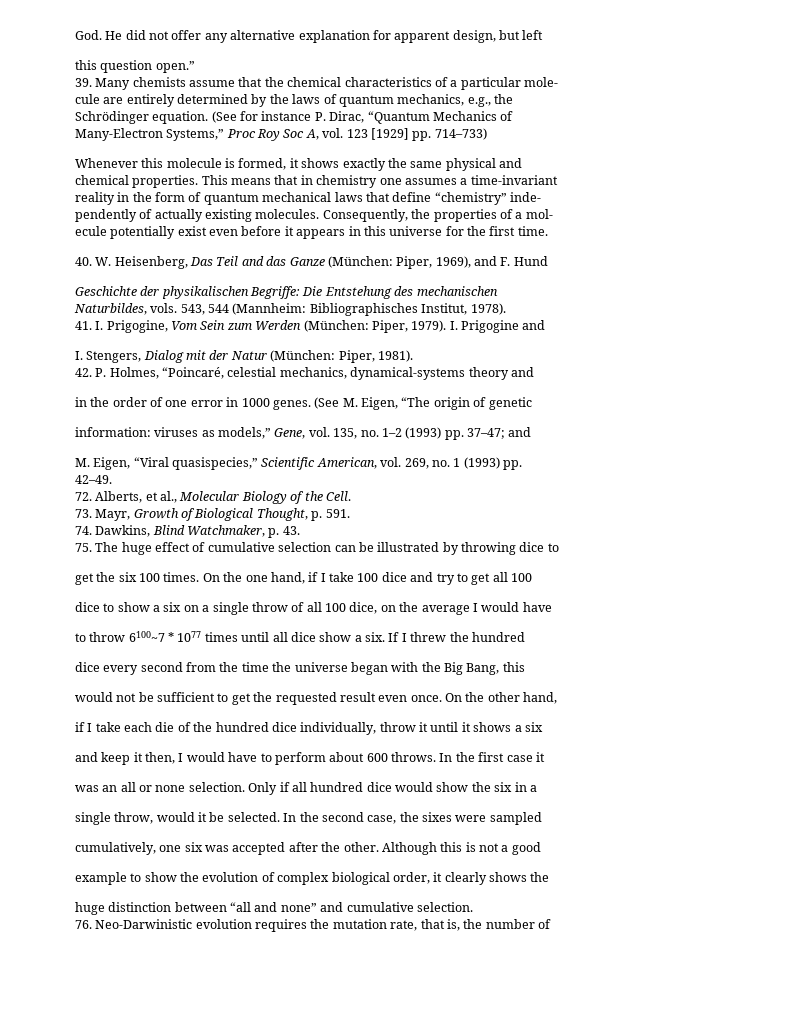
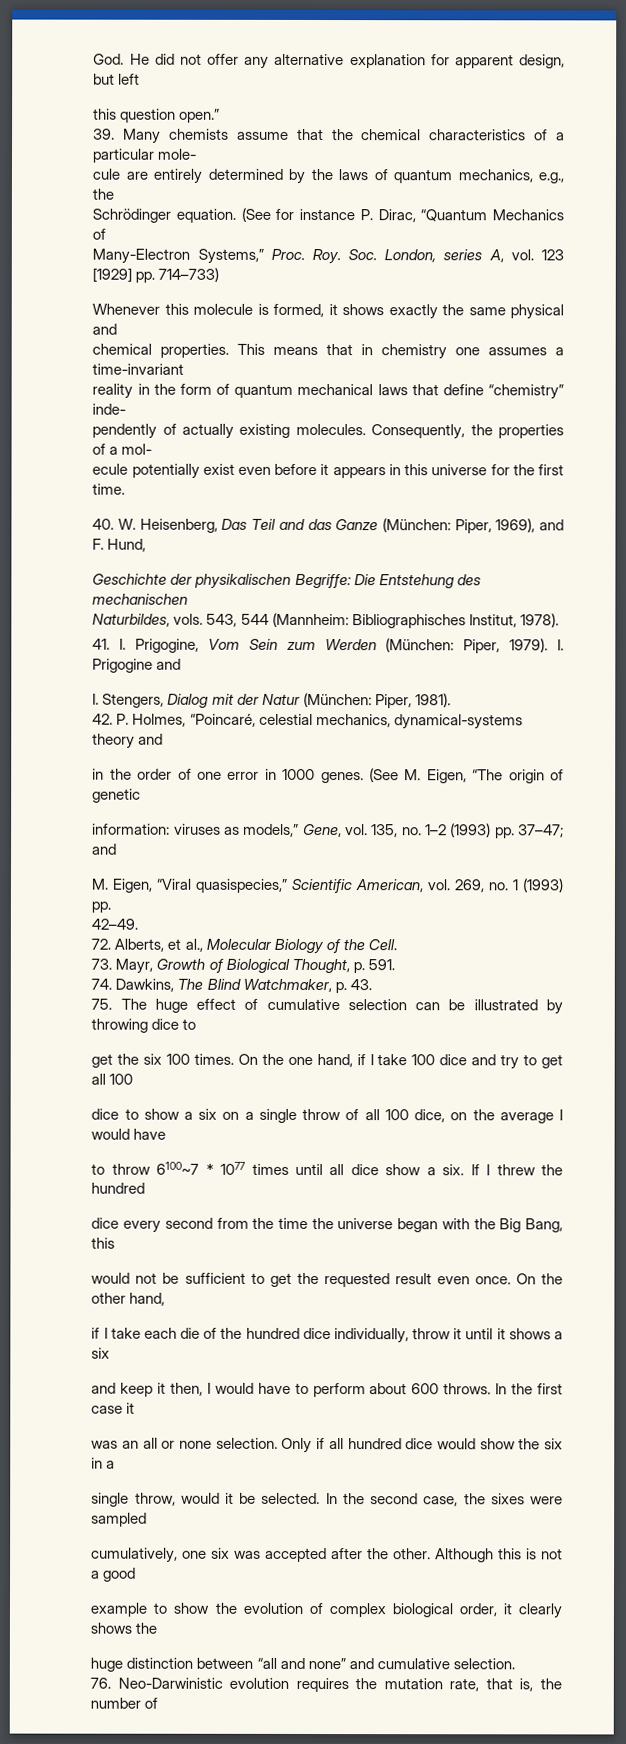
- Many-Electron Systems,” Proc Roy Soc A, vol. 123 [1929] pp. 714–733)
+ Many-Electron Systems,” Proc. Roy. Soc. London, series A, vol. 123 [1929] pp. 714–733)
- 40. W. Heisenberg, Das Teil and das Ganze (München: Piper, 1969), and F. Hund
+ 40. W. Heisenberg, Das Teil and das Ganze (München: Piper, 1969), and F. Hund,
- 74. Dawkins, Blind Watchmaker, p. 43.
+ 74. Dawkins, The Blind Watchmaker, p. 43.

